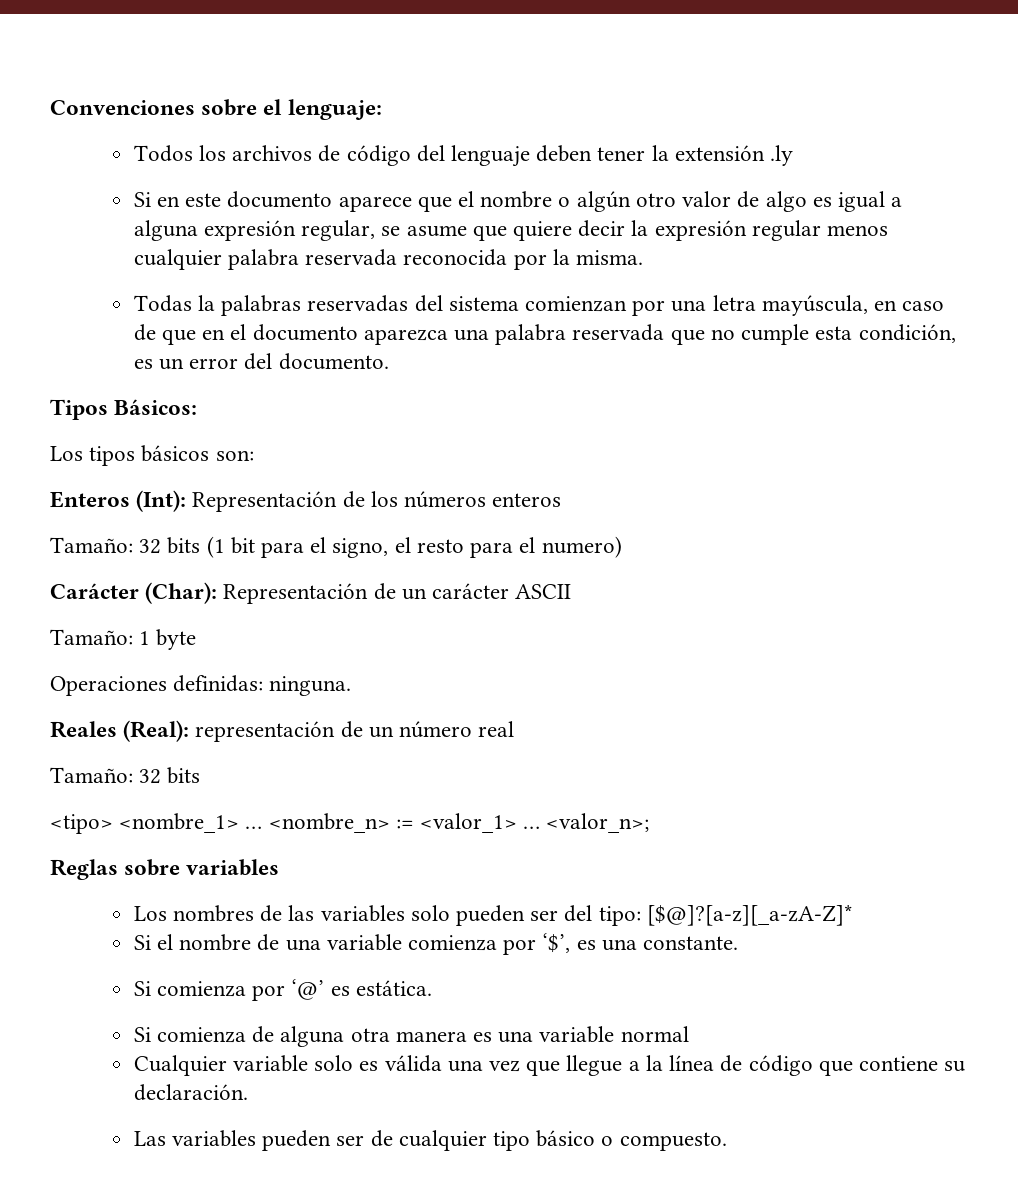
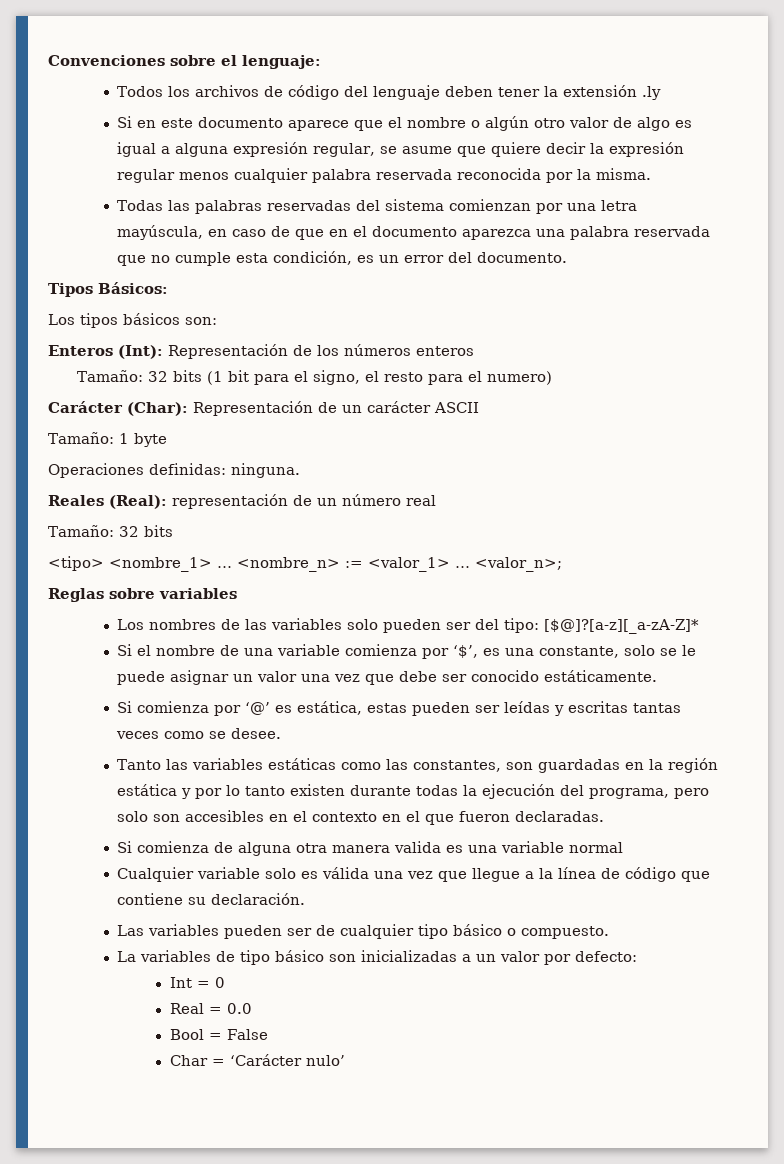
- Todas la palabras reservadas del sistema comienzan por una letra mayúscula, en caso de que en el documento aparezca una palabra reservada que no cumple esta condición, es un error del documento.
+ Todas las palabras reservadas del sistema comienzan por una letra mayúscula, en caso de que en el documento aparezca una palabra reservada que no cumple esta condición, es un error del documento.
- Si el nombre de una variable comienza por ‘$’, es una constante.
+ Si el nombre de una variable comienza por ‘$’, es una constante, solo se le puede asignar un valor una vez que debe ser conocido estáticamente.
- Si comienza por ‘@’ es estática.
+ Si comienza por ‘@’ es estática, estas pueden ser leídas y escritas tantas veces como se desee.
+ Tanto las variables estáticas como las constantes, son guardadas en la región estática y por lo tanto existen durante todas la ejecución del programa, pero solo son accesibles en el contexto en el que fueron declaradas.
- Si comienza de alguna otra manera es una variable normal
+ Si comienza de alguna otra manera valida es una variable normal
+ La variables de tipo básico son inicializadas a un valor por defecto:
+ Int = 0
+ Real = 0.0
+ Bool = False
+ Char = ‘Carácter nulo’

